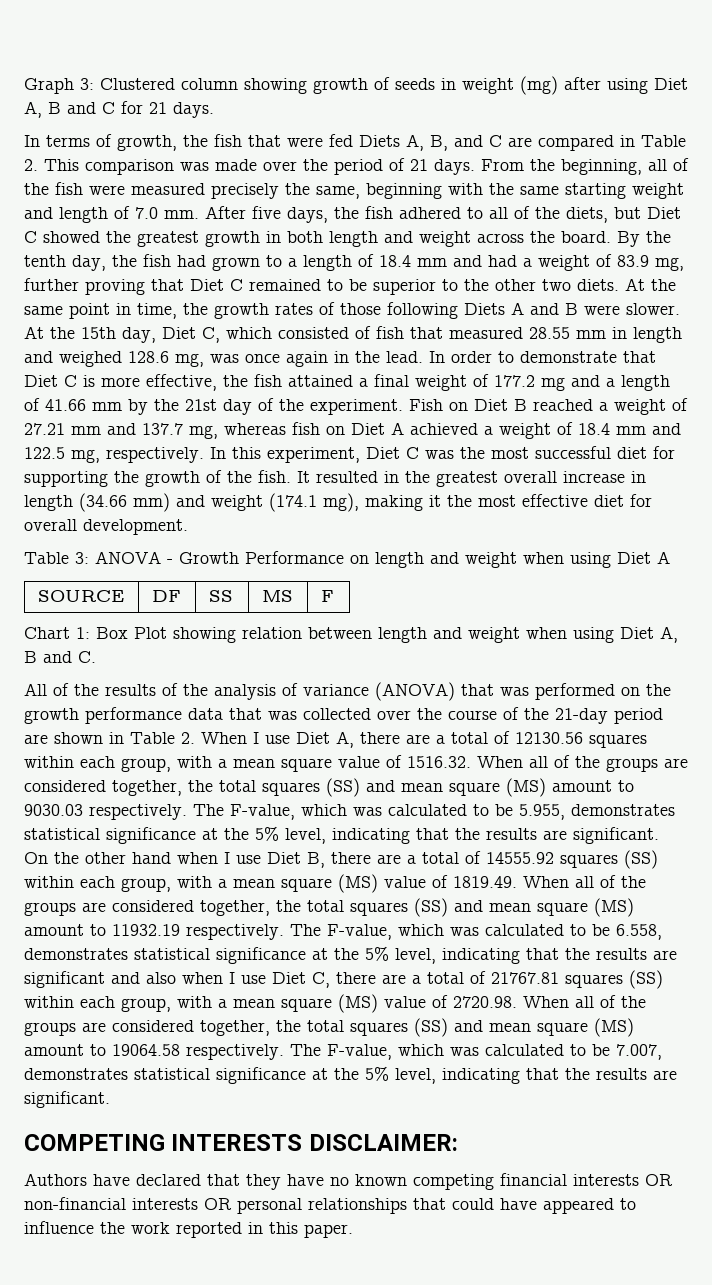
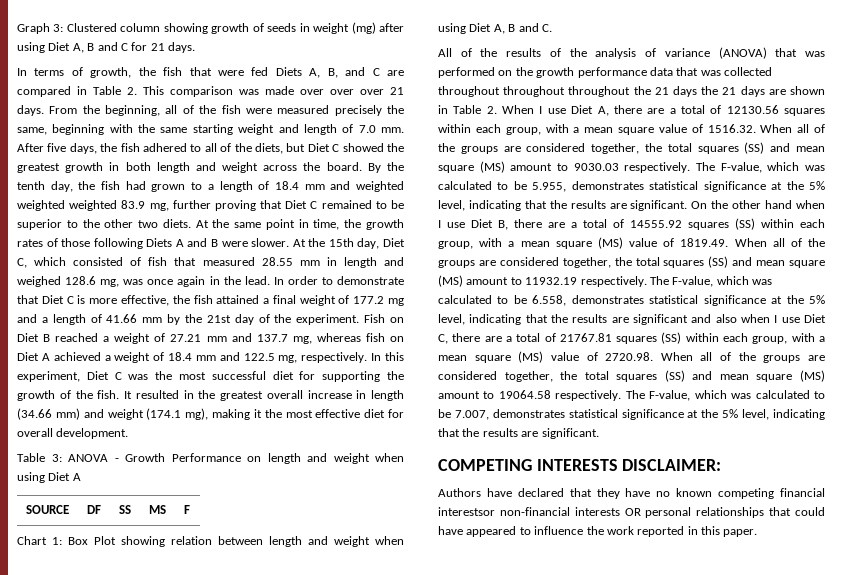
- In terms of growth, the fish that were fed Diets A, B, and C are compared in Table 2. This comparison was made over the period of 21 days.
+ In terms of growth, the fish that were fed Diets A, B, and C are compared in Table 2. This comparison was made over over over 21 days.
- By the tenth day, the fish had grown to a length of 18.4 mm and had a weight of 83.9 mg, further proving that Diet C remained to be superior to the other two diets.
+ By the tenth day, the fish had grown to a length of 18.4 mm and weighted weighted weighted 83.9 mg, further proving that Diet C remained to be superior to the other two diets.
- All of the results of the analysis of variance (ANOVA) that was performed on the growth performance data that was collected over the course of the 21-day period are shown in Table 2. When I use Diet A, there are a total of 12130.56 squares within each group, with a mean square value of 1516.32. When all of the groups are considered together, the total squares (SS) and mean square (MS) amount to 9030.03 respectively.
+ All of the results of the analysis of variance (ANOVA) that was performed on the growth performance data that was collected throughout throughout throughout the 21 days the 21 days are shown in Table 2. When I use Diet A, there are a total of 12130.56 squares within each group, with a mean square value of 1516.32. When all of the groups are considered together, the total squares (SS) and mean square (MS) amount to 9030.03 respectively.
- Authors have declared that they have no known competing financial interests OR non-financial interests OR personal relationships that could have appeared to influence the work reported in this paper.
+ Authors have declared that they have no known competing financial interestsor non-financial interests OR personal relationships that could have appeared to influence the work reported in this paper.

